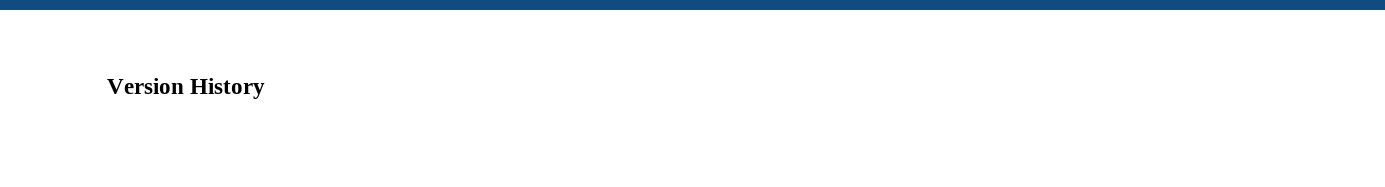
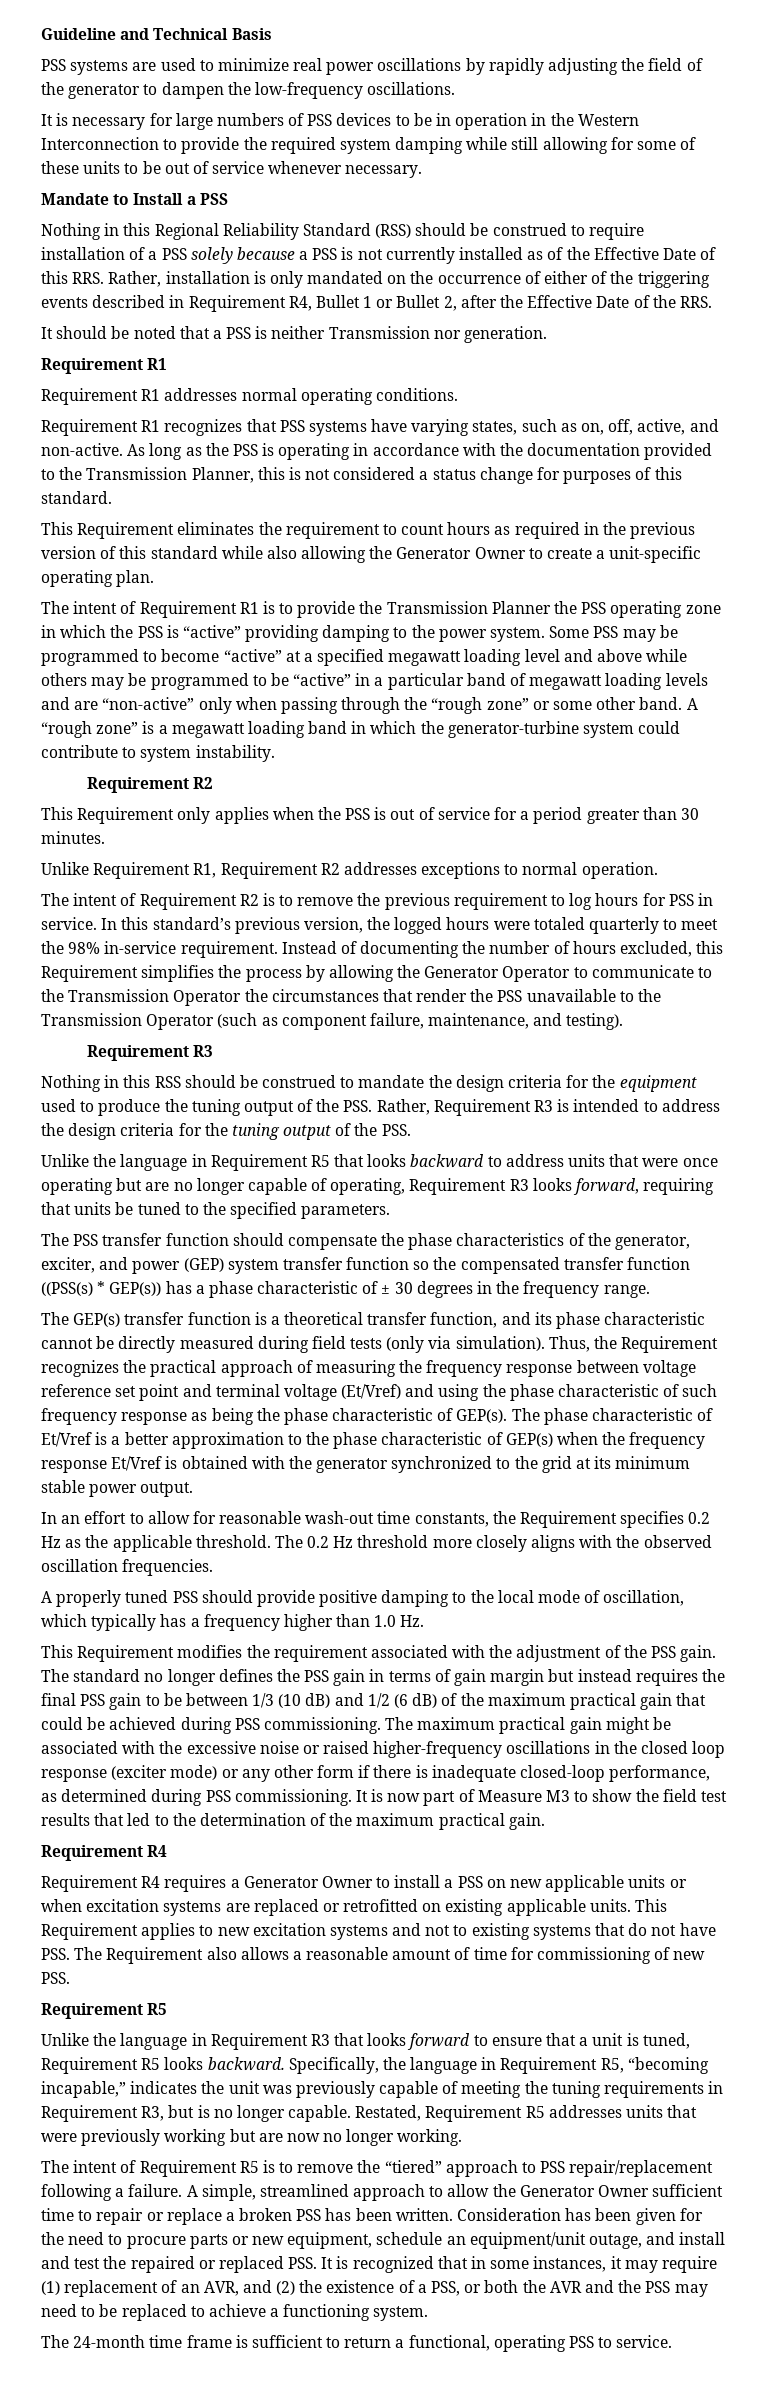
- Version History
+ Guideline and Technical Basis
+ PSS systems are used to minimize real power oscillations by rapidly adjusting the field of the generator to dampen the low-frequency oscillations.
+ It is necessary for large numbers of PSS devices to be in operation in the Western Interconnection to provide the required system damping while still allowing for some of these units to be out of service whenever necessary.
+ Mandate to Install a PSS
+ Nothing in this Regional Reliability Standard (RSS) should be construed to require installation of a PSS solely because a PSS is not currently installed as of the Effective Date of this RRS. Rather, installation is only mandated on the occurrence of either of the triggering events described in Requirement R4, Bullet 1 or Bullet 2, after the Effective Date of the RRS.
+ It should be noted that a PSS is neither Transmission nor generation.
+ Requirement R1
+ Requirement R1 addresses normal operating conditions.
+ Requirement R1 recognizes that PSS systems have varying states, such as on, off, active, and non-active. As long as the PSS is operating in accordance with the documentation provided to the Transmission Planner, this is not considered a status change for purposes of this standard.
+ This Requirement eliminates the requirement to count hours as required in the previous version of this standard while also allowing the Generator Owner to create a unit-specific operating plan.
+ The intent of Requirement R1 is to provide the Transmission Planner the PSS operating zone in which the PSS is “active” providing damping to the power system. Some PSS may be programmed to become “active” at a specified megawatt loading level and above while others may be programmed to be “active” in a particular band of megawatt loading levels and are “non-active” only when passing through the “rough zone” or some other band. A “rough zone” is a megawatt loading band in which the generator-turbine system could contribute to system instability.
+ Requirement R2
+ This Requirement only applies when the PSS is out of service for a period greater than 30 minutes.
+ Unlike Requirement R1, Requirement R2 addresses exceptions to normal operation.
+ The intent of Requirement R2 is to remove the previous requirement to log hours for PSS in service. In this standard’s previous version, the logged hours were totaled quarterly to meet the 98% in-service requirement. Instead of documenting the number of hours excluded, this Requirement simplifies the process by allowing the Generator Operator to communicate to the Transmission Operator the circumstances that render the PSS unavailable to the Transmission Operator (such as component failure, maintenance, and testing).
+ Requirement R3
+ Nothing in this RSS should be construed to mandate the design criteria for the equipment used to produce the tuning output of the PSS. Rather, Requirement R3 is intended to address the design criteria for the tuning output of the PSS.
+ Unlike the language in Requirement R5 that looks backward to address units that were once operating but are no longer capable of operating, Requirement R3 looks forward, requiring that units be tuned to the specified parameters.
+ The PSS transfer function should compensate the phase characteristics of the generator, exciter, and power (GEP) system transfer function so the compensated transfer function ((PSS(s) * GEP(s)) has a phase characteristic of ± 30 degrees in the frequency range.
+ The GEP(s) transfer function is a theoretical transfer function, and its phase characteristic cannot be directly measured during field tests (only via simulation). Thus, the Requirement recognizes the practical approach of measuring the frequency response between voltage reference set point and terminal voltage (Et/Vref) and using the phase characteristic of such frequency response as being the phase characteristic of GEP(s). The phase characteristic of Et/Vref is a better approximation to the phase characteristic of GEP(s) when the frequency response Et/Vref is obtained with the generator synchronized to the grid at its minimum stable power output.
+ In an effort to allow for reasonable wash-out time constants, the Requirement specifies 0.2 Hz as the applicable threshold. The 0.2 Hz threshold more closely aligns with the observed oscillation frequencies.
+ A properly tuned PSS should provide positive damping to the local mode of oscillation, which typically has a frequency higher than 1.0 Hz.
+ This Requirement modifies the requirement associated with the adjustment of the PSS gain. The standard no longer defines the PSS gain in terms of gain margin but instead requires the final PSS gain to be between 1/3 (10 dB) and 1/2 (6 dB) of the maximum practical gain that could be achieved during PSS commissioning. The maximum practical gain might be associated with the excessive noise or raised higher-frequency oscillations in the closed loop response (exciter mode) or any other form if there is inadequate closed-loop performance, as determined during PSS commissioning. It is now part of Measure M3 to show the field test results that led to the determination of the maximum practical gain.
+ Requirement R4
+ Requirement R4 requires a Generator Owner to install a PSS on new applicable units or when excitation systems are replaced or retrofitted on existing applicable units. This Requirement applies to new excitation systems and not to existing systems that do not have PSS. The Requirement also allows a reasonable amount of time for commissioning of new PSS.
+ Requirement R5
+ Unlike the language in Requirement R3 that looks forward to ensure that a unit is tuned, Requirement R5 looks backward. Specifically, the language in Requirement R5, “becoming incapable,” indicates the unit was previously capable of meeting the tuning requirements in Requirement R3, but is no longer capable. Restated, Requirement R5 addresses units that were previously working but are now no longer working.
+ The intent of Requirement R5 is to remove the “tiered” approach to PSS repair/replacement following a failure. A simple, streamlined approach to allow the Generator Owner sufficient time to repair or replace a broken PSS has been written. Consideration has been given for the need to procure parts or new equipment, schedule an equipment/unit outage, and install and test the repaired or replaced PSS. It is recognized that in some instances, it may require (1) replacement of an AVR, and (2) the existence of a PSS, or both the AVR and the PSS may need to be replaced to achieve a functioning system.
+ The 24-month time frame is sufficient to return a functional, operating PSS to service.

